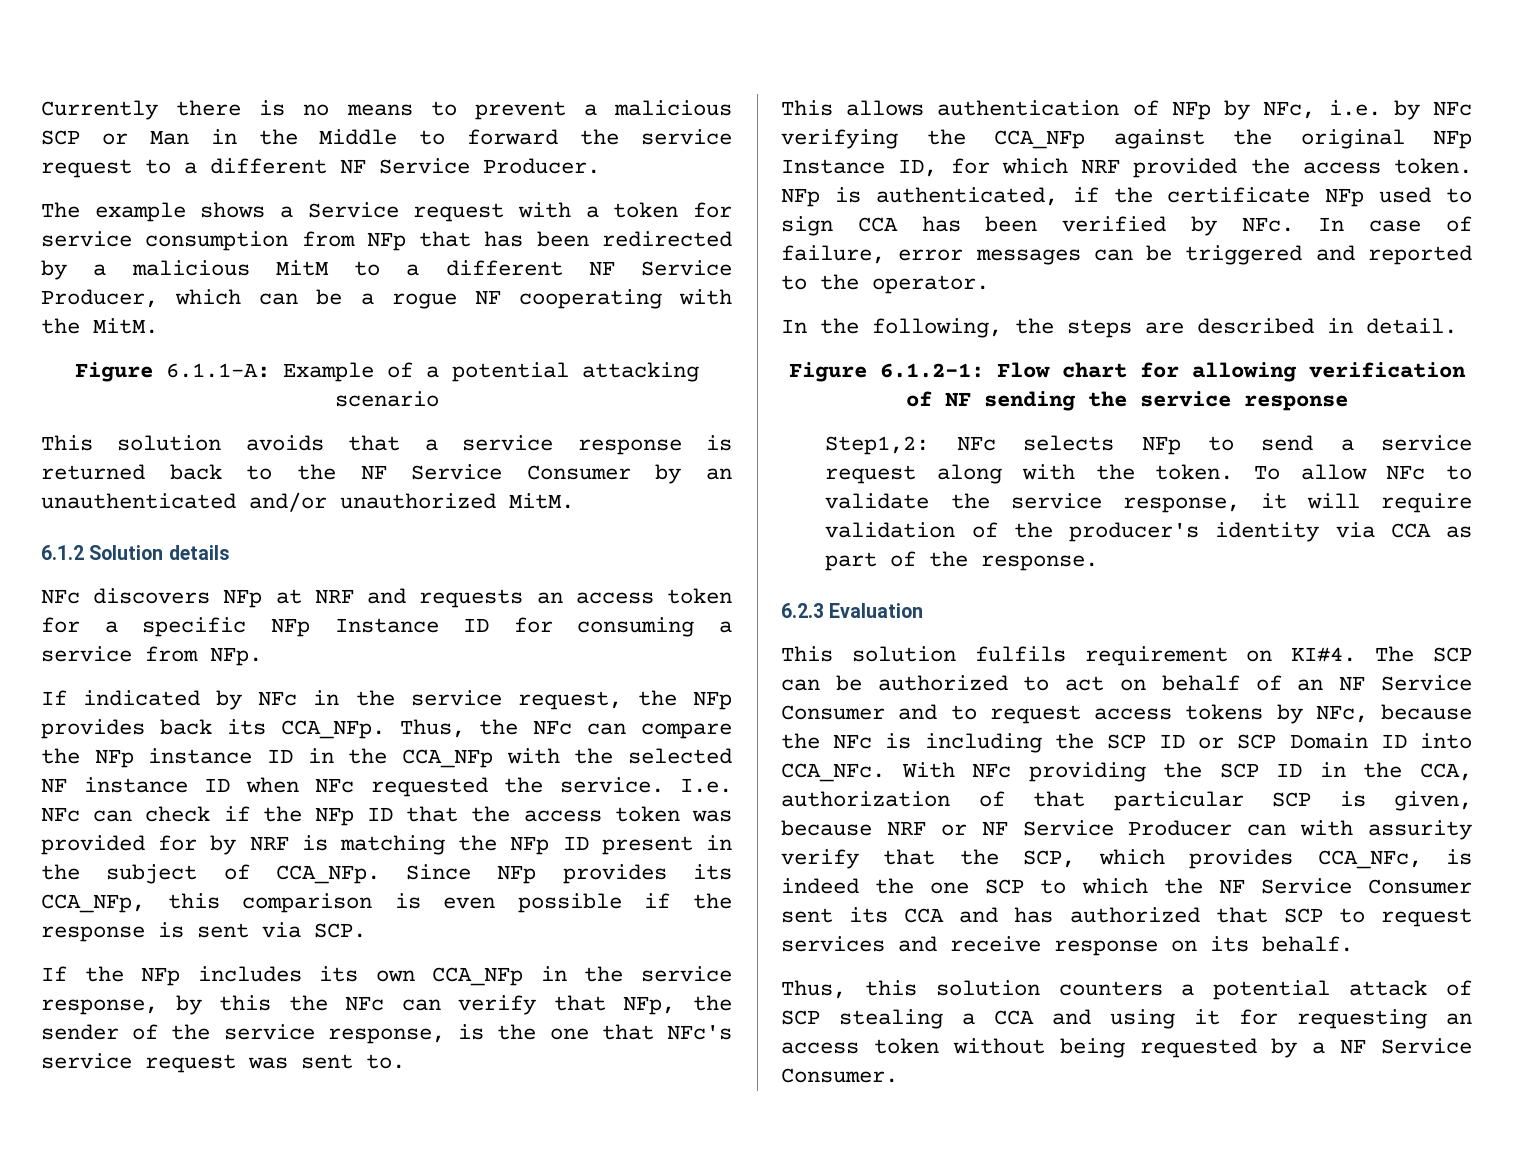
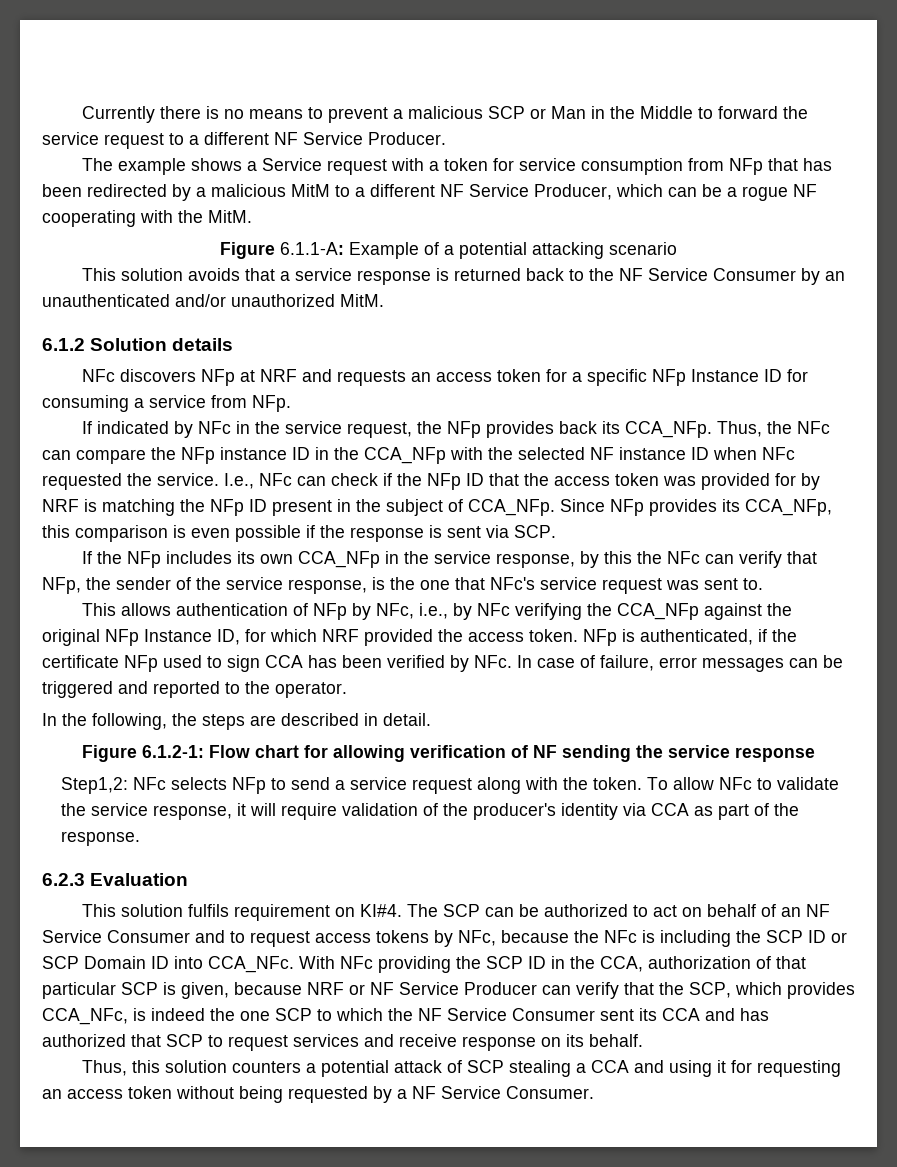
- I.e. NFc can check if the NFp ID that the access token was provided for by NRF is matching the NFp ID present in the subject of CCA_NFp.
+ I.e., NFc can check if the NFp ID that the access token was provided for by NRF is matching the NFp ID present in the subject of CCA_NFp.
- This allows authentication of NFp by NFc, i.e. by NFc verifying the CCA_NFp against the original NFp Instance ID, for which NRF provided the access token.
+ This allows authentication of NFp by NFc, i.e., by NFc verifying the CCA_NFp against the original NFp Instance ID, for which NRF provided the access token.
- With NFc providing the SCP ID in the CCA, authorization of that particular SCP is given, because NRF or NF Service Producer can with assurity verify that the SCP, which provides CCA_NFc, is indeed the one SCP to which the NF Service Consumer sent its CCA and has authorized that SCP to request services and receive response on its behalf.
+ With NFc providing the SCP ID in the CCA, authorization of that particular SCP is given, because NRF or NF Service Producer can verify that the SCP, which provides CCA_NFc, is indeed the one SCP to which the NF Service Consumer sent its CCA and has authorized that SCP to request services and receive response on its behalf.

